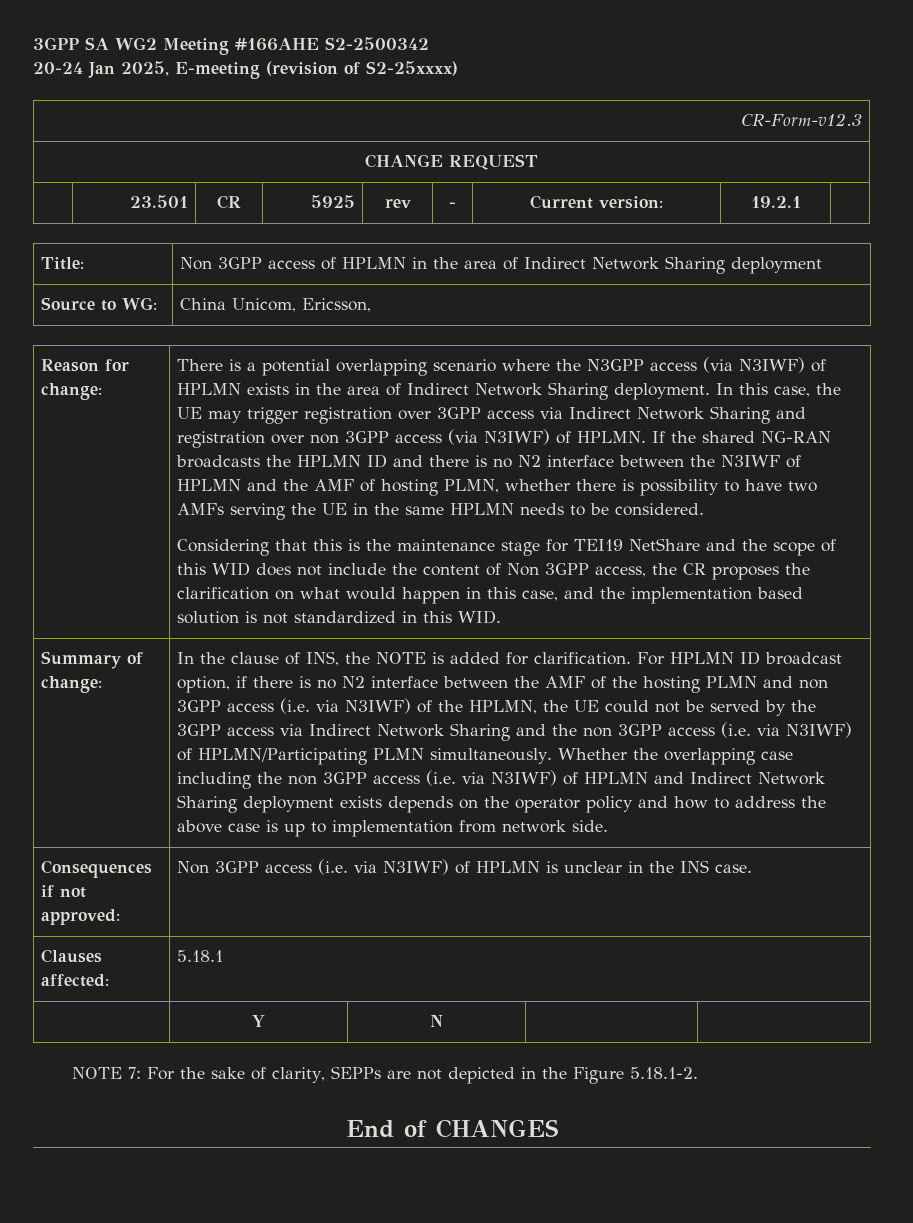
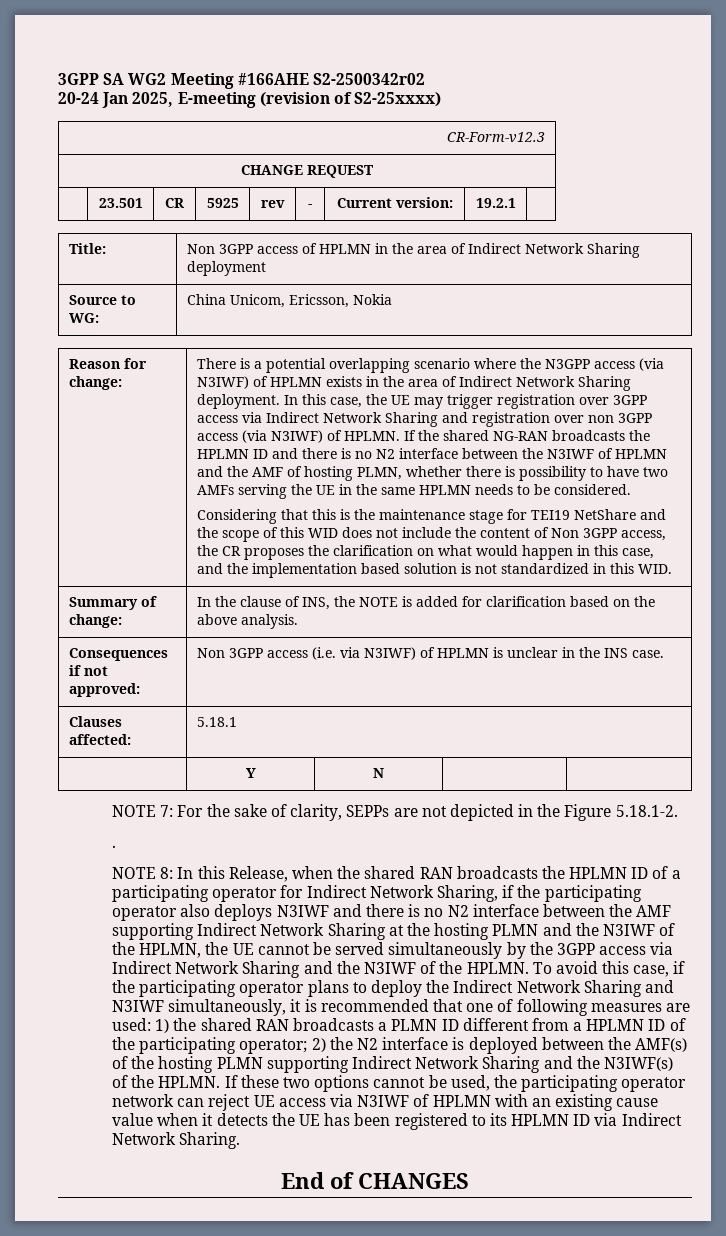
- 3GPP SA WG2 Meeting #166AHE S2-2500342
+ 3GPP SA WG2 Meeting #166AHE S2-2500342r02
- Source to WG: | China Unicom, Ericsson,
+ Source to WG: | China Unicom, Ericsson, Nokia
- In the clause of INS, the NOTE is added for clarification. For HPLMN ID broadcast option, if there is no N2 interface between the AMF of the hosting PLMN and non 3GPP access (i.e. via N3IWF) of the HPLMN, the UE could not be served by the 3GPP access via Indirect Network Sharing and the non 3GPP access (i.e. via N3IWF) of HPLMN/Participating PLMN simultaneously. Whether the overlapping case including the non 3GPP access (i.e. via N3IWF) of HPLMN and Indirect Network Sharing deployment exists depends on the operator policy and how to address the above case is up to implementation from network side.
+ In the clause of INS, the NOTE is added for clarification based on the above analysis.
+ .
+ NOTE 8: In this Release, when the shared RAN broadcasts the HPLMN ID of a participating operator for Indirect Network Sharing, if the participating operator also deploys N3IWF and there is no N2 interface between the AMF supporting Indirect Network Sharing at the hosting PLMN and the N3IWF of the HPLMN, the UE cannot be served simultaneously by the 3GPP access via Indirect Network Sharing and the N3IWF of the HPLMN. To avoid this case, if the participating operator plans to deploy the Indirect Network Sharing and N3IWF simultaneously, it is recommended that one of following measures are used: 1) the shared RAN broadcasts a PLMN ID different from a HPLMN ID of the participating operator; 2) the N2 interface is deployed between the AMF(s) of the hosting PLMN supporting Indirect Network Sharing and the N3IWF(s) of the HPLMN. If these two options cannot be used, the participating operator network can reject UE access via N3IWF of HPLMN with an existing cause value when it detects the UE has been registered to its HPLMN ID via Indirect Network Sharing.

